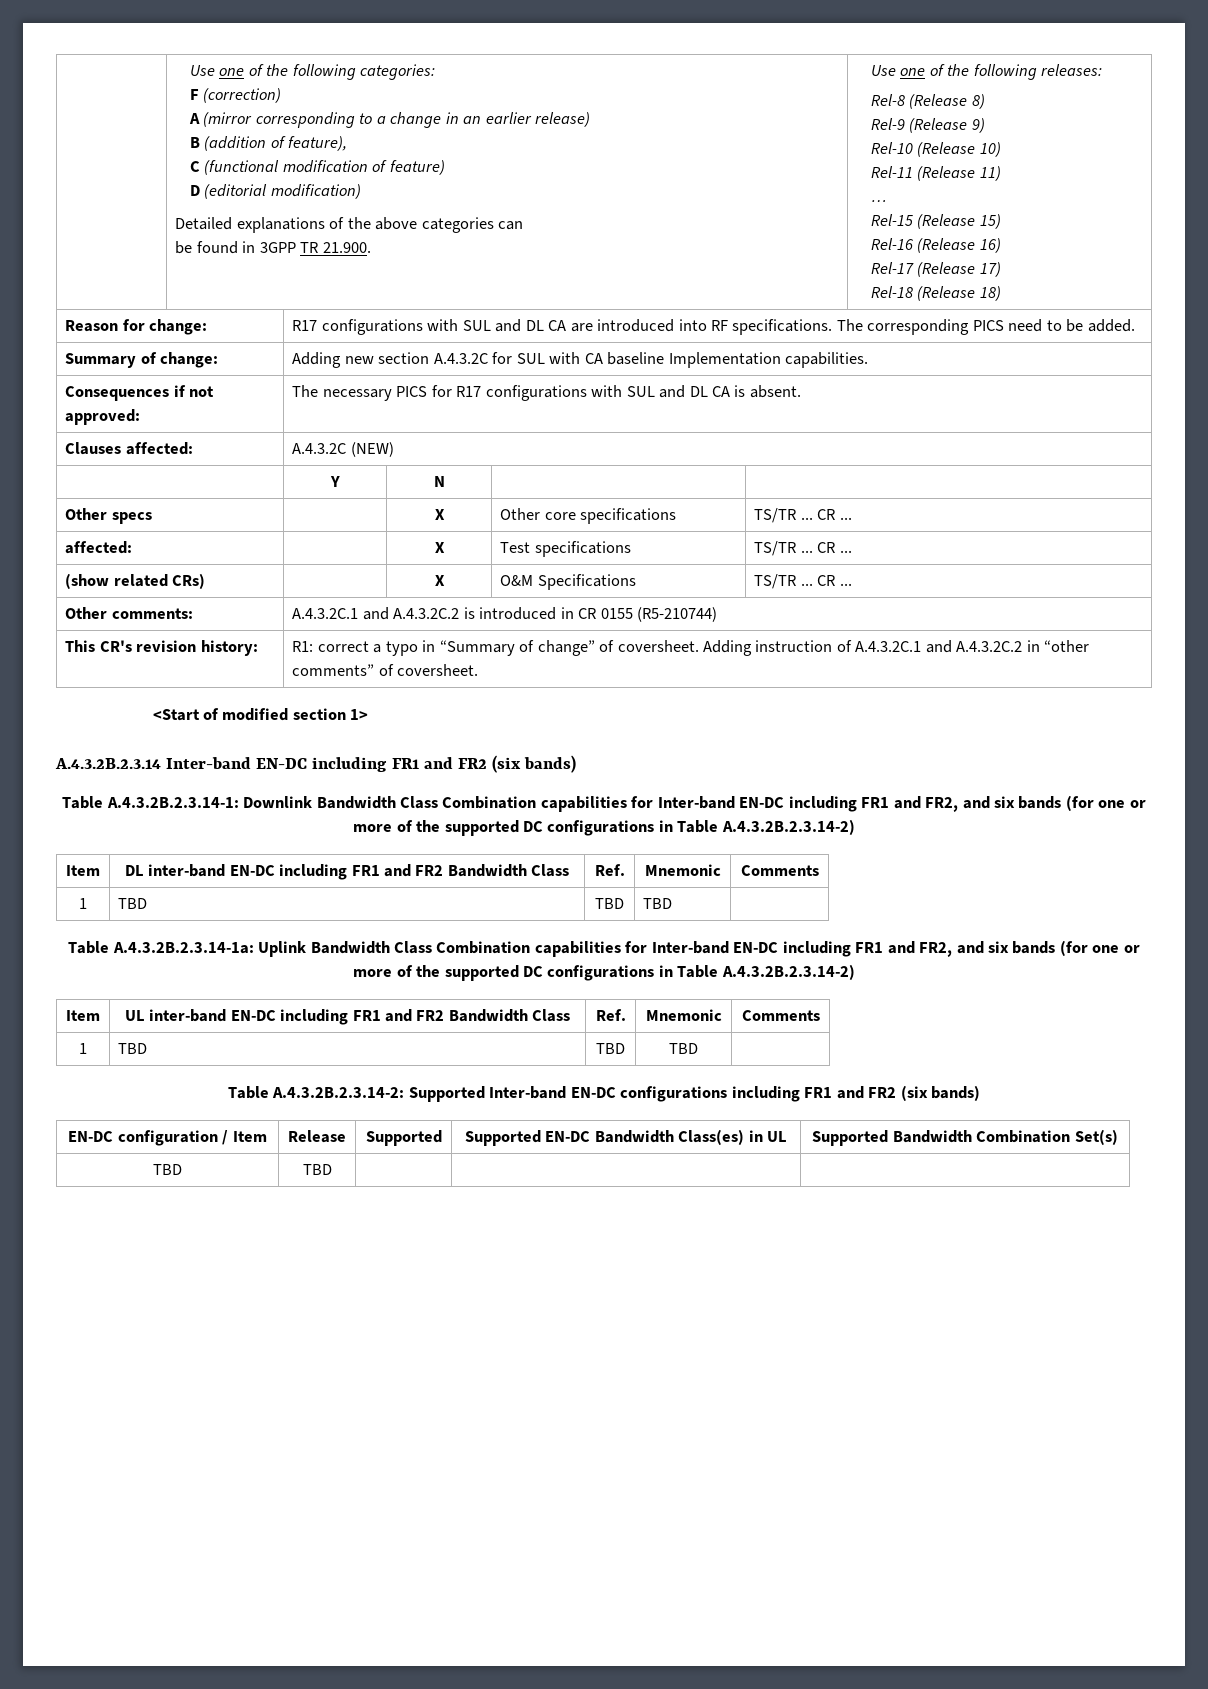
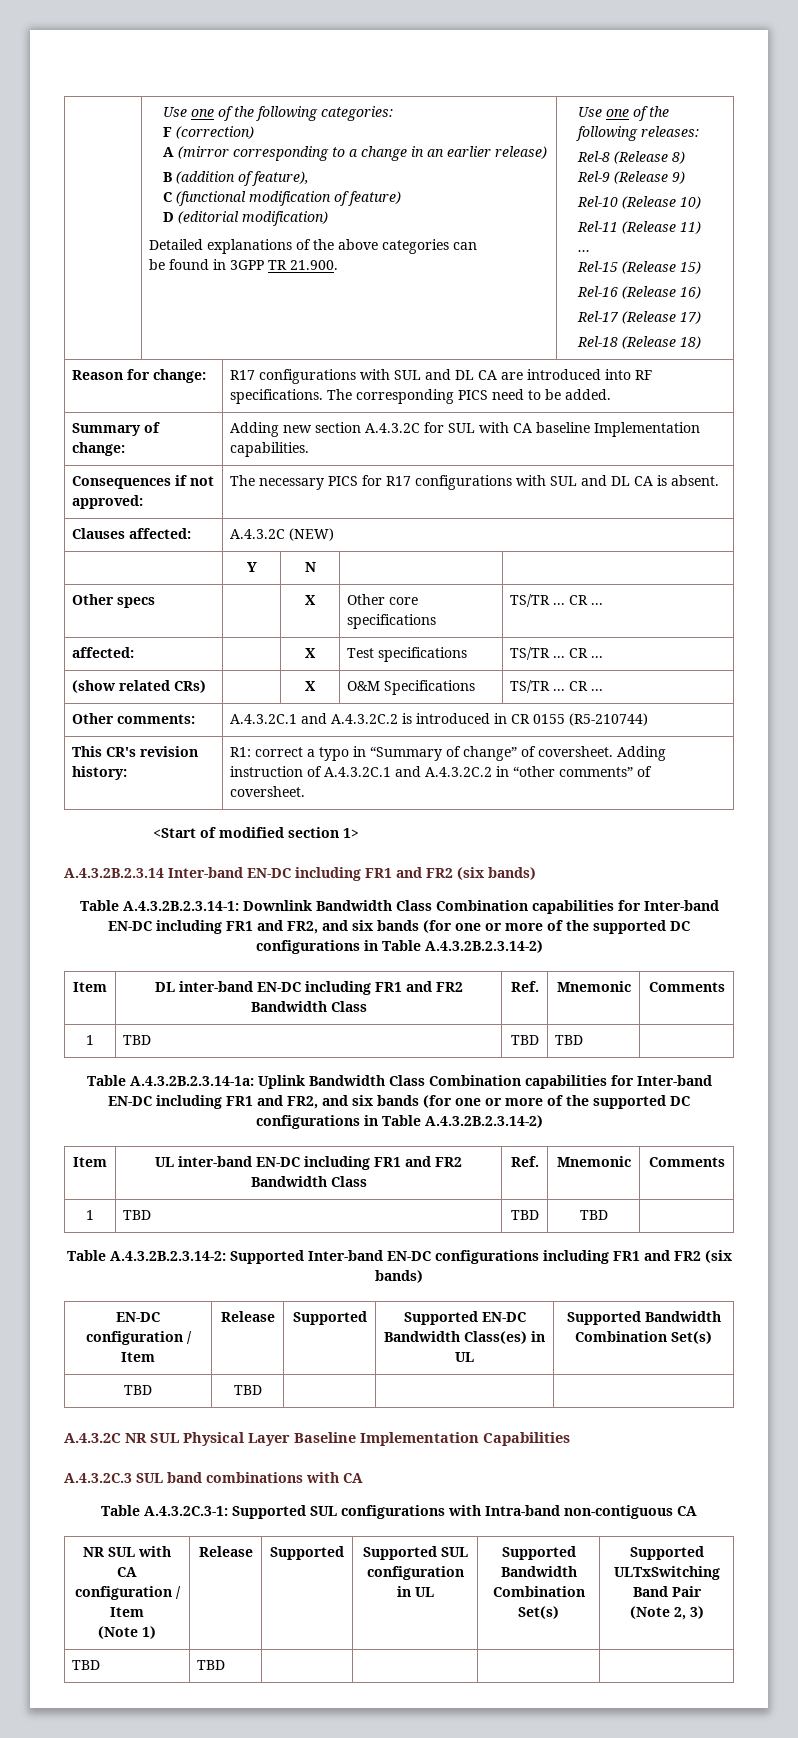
+ A.4.3.2C NR SUL Physical Layer Baseline Implementation Capabilities
+ A.4.3.2C.3 SUL band combinations with CA
+ Table A.4.3.2C.3-1: Supported SUL configurations with Intra-band non-contiguous CA
+ NR SUL with CA configuration / Item
+ (Note 1) | Release | Supported | Supported SUL configuration in UL | Supported Bandwidth Combination Set(s) | Supported ULTxSwitching Band Pair
+ (Note 2, 3)
+ TBD | TBD | | | |

